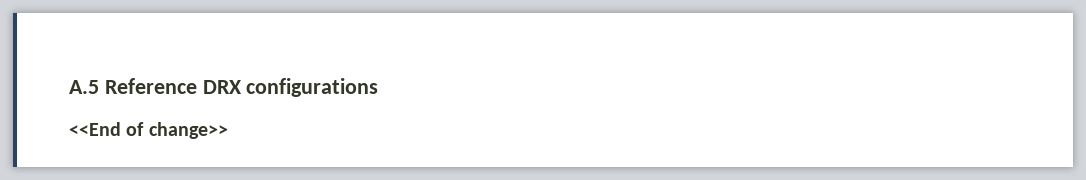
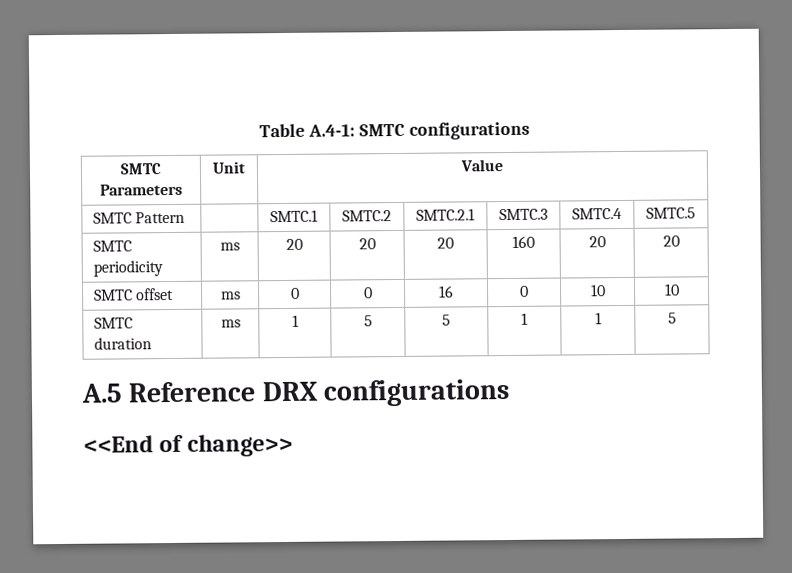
+ Table A.4-1: SMTC configurations
+ SMTC Parameters | Unit | Value
+ SMTC Pattern | | SMTC.1 | SMTC.2 | SMTC.2.1 | SMTC.3 | SMTC.4 | SMTC.5
+ SMTC periodicity | ms | 20 | 20 | 20 | 160 | 20 | 20
+ SMTC offset | ms | 0 | 0 | 16 | 0 | 10 | 10
+ SMTC duration | ms | 1 | 5 | 5 | 1 | 1 | 5

